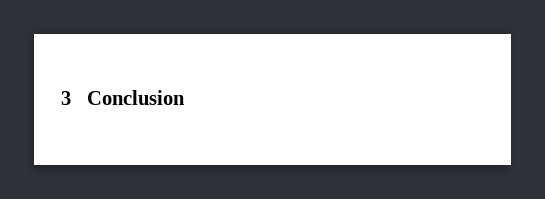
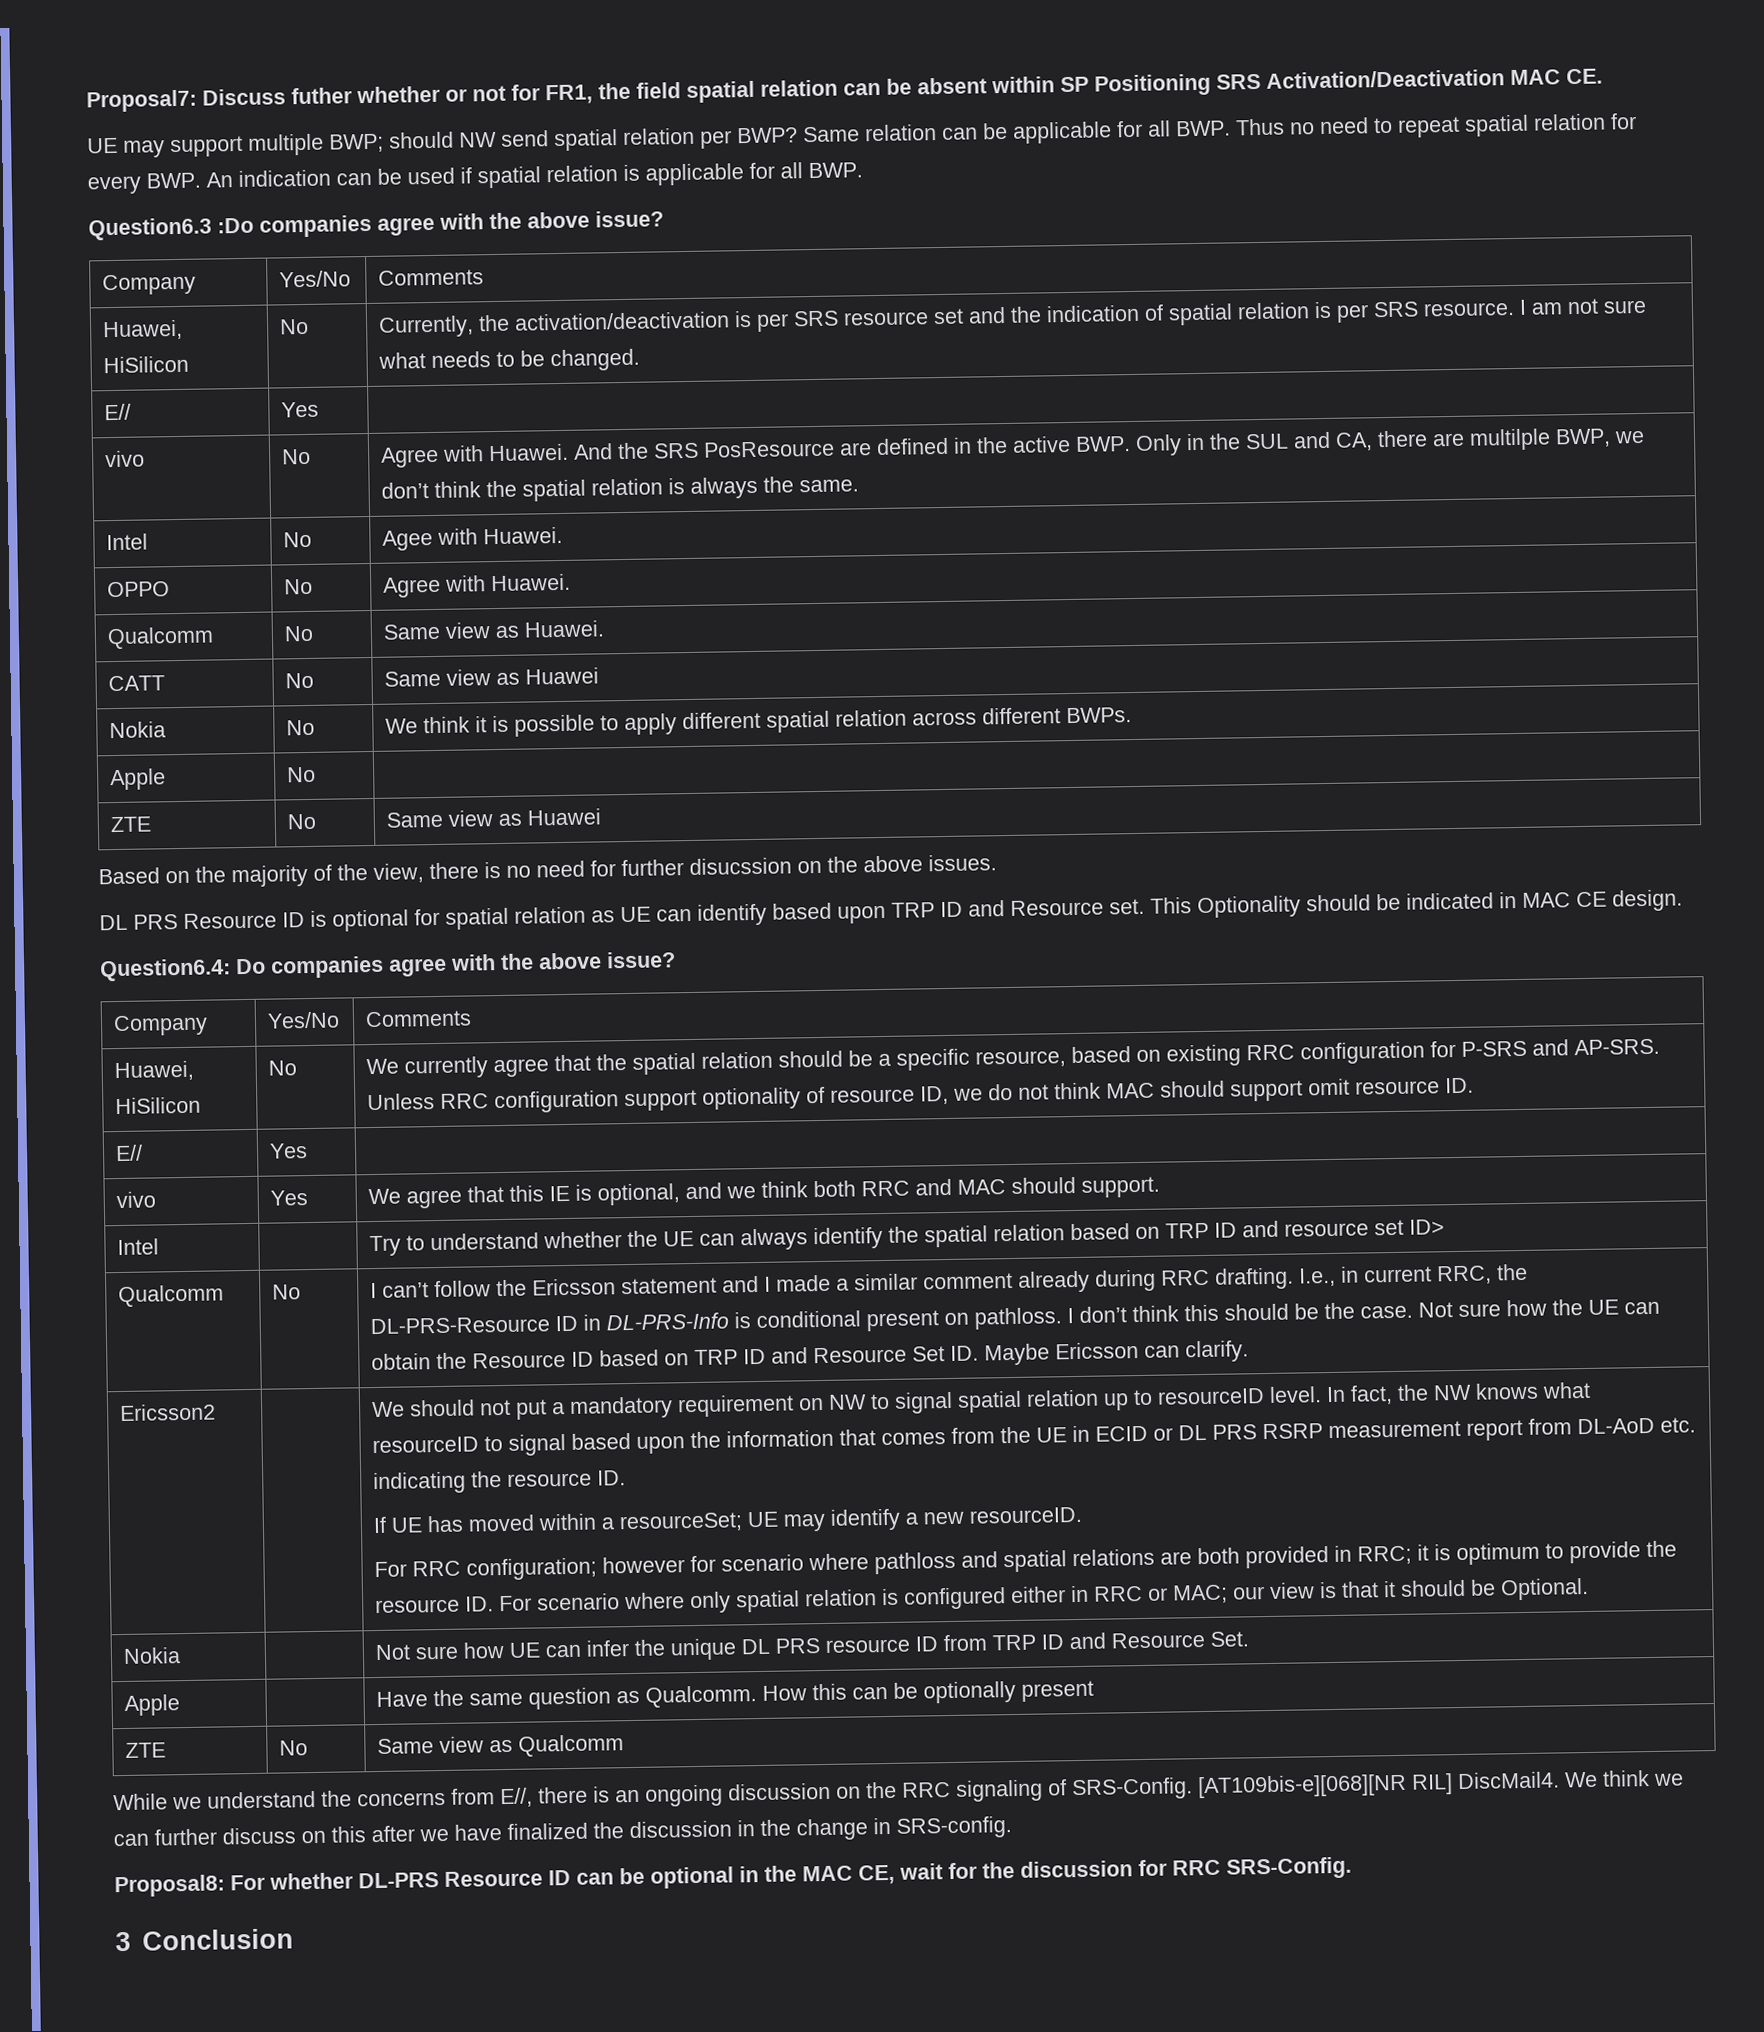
+ Proposal7: Discuss futher whether or not for FR1, the field spatial relation can be absent within SP Positioning SRS Activation/Deactivation MAC CE.
+ UE may support multiple BWP; should NW send spatial relation per BWP? Same relation can be applicable for all BWP. Thus no need to repeat spatial relation for every BWP. An indication can be used if spatial relation is applicable for all BWP.
+ Question6.3 :Do companies agree with the above issue?
+ Company | Yes/No | Comments
+ Huawei, HiSilicon | No | Currently, the activation/deactivation is per SRS resource set and the indication of spatial relation is per SRS resource. I am not sure what needs to be changed.
+ E// | Yes |
+ vivo | No | Agree with Huawei. And the SRS PosResource are defined in the active BWP. Only in the SUL and CA, there are multilple BWP, we don’t think the spatial relation is always the same.
+ Intel | No | Agee with Huawei.
+ OPPO | No | Agree with Huawei.
+ Qualcomm | No | Same view as Huawei.
+ CATT | No | Same view as Huawei
+ Nokia | No | We think it is possible to apply different spatial relation across different BWPs.
+ Apple | No |
+ ZTE | No | Same view as Huawei
+ Based on the majority of the view, there is no need for further disucssion on the above issues.
+ DL PRS Resource ID is optional for spatial relation as UE can identify based upon TRP ID and Resource set. This Optionality should be indicated in MAC CE design.
+ Question6.4: Do companies agree with the above issue?
+ Company | Yes/No | Comments
+ Huawei, HiSilicon | No | We currently agree that the spatial relation should be a specific resource, based on existing RRC configuration for P-SRS and AP-SRS. Unless RRC configuration support optionality of resource ID, we do not think MAC should support omit resource ID.
+ E// | Yes |
+ vivo | Yes | We agree that this IE is optional, and we think both RRC and MAC should support.
+ Intel | | Try to understand whether the UE can always identify the spatial relation based on TRP ID and resource set ID>
+ Qualcomm | No | I can’t follow the Ericsson statement and I made a similar comment already during RRC drafting. I.e., in current RRC, the DL-PRS-Resource ID in DL-PRS-Info is conditional present on pathloss. I don’t think this should be the case. Not sure how the UE can obtain the Resource ID based on TRP ID and Resource Set ID. Maybe Ericsson can clarify.
+ Ericsson2 | | We should not put a mandatory requirement on NW to signal spatial relation up to resourceID level. In fact, the NW knows what resourceID to signal based upon the information that comes from the UE in ECID or DL PRS RSRP measurement report from DL-AoD etc. indicating the resource ID.
+ If UE has moved within a resourceSet; UE may identify a new resourceID.
+ For RRC configuration; however for scenario where pathloss and spatial relations are both provided in RRC; it is optimum to provide the resource ID. For scenario where only spatial relation is configured either in RRC or MAC; our view is that it should be Optional.
+ Nokia | | Not sure how UE can infer the unique DL PRS resource ID from TRP ID and Resource Set.
+ Apple | | Have the same question as Qualcomm. How this can be optionally present
+ ZTE | No | Same view as Qualcomm
+ While we understand the concerns from E//, there is an ongoing discussion on the RRC signaling of SRS-Config. [AT109bis-e][068][NR RIL] DiscMail4. We think we can further discuss on this after we have finalized the discussion in the change in SRS-config.
+ Proposal8: For whether DL-PRS Resource ID can be optional in the MAC CE, wait for the discussion for RRC SRS-Config.

